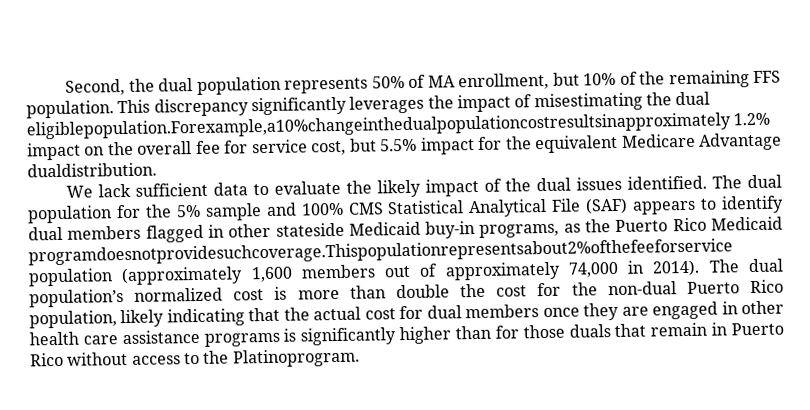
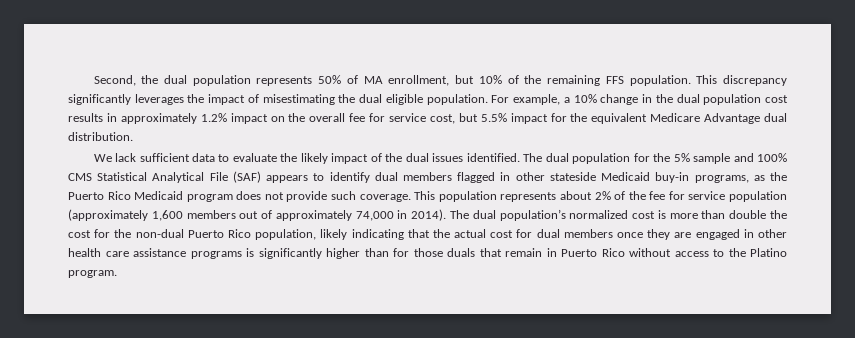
- This discrepancy significantly leverages the impact of misestimating the dual eligiblepopulation.Forexample,a10%changeinthedualpopulationcostresultsinapproximately 1.2% impact on the overall fee for service cost, but 5.5% impact for the equivalent Medicare Advantage dualdistribution.
+ This discrepancy significantly leverages the impact of misestimating the dual eligible population. For example, a 10% change in the dual population cost results in approximately 1.2% impact on the overall fee for service cost, but 5.5% impact for the equivalent Medicare Advantage dual distribution.
- The dual population for the 5% sample and 100% CMS Statistical Analytical File (SAF) appears to identify dual members flagged in other stateside Medicaid buy-in programs, as the Puerto Rico Medicaid programdoesnotprovidesuchcoverage.Thispopulationrepresentsabout2%ofthefeeforservice population (approximately 1,600 members out of approximately 74,000 in 2014).
+ The dual population for the 5% sample and 100% CMS Statistical Analytical File (SAF) appears to identify dual members flagged in other stateside Medicaid buy-in programs, as the Puerto Rico Medicaid program does not provide such coverage. This population represents about 2% of the fee for service population (approximately 1,600 members out of approximately 74,000 in 2014).
- The dual population’s normalized cost is more than double the cost for the non-dual Puerto Rico population, likely indicating that the actual cost for dual members once they are engaged in other health care assistance programs is significantly higher than for those duals that remain in Puerto Rico without access to the Platinoprogram.
+ The dual population’s normalized cost is more than double the cost for the non-dual Puerto Rico population, likely indicating that the actual cost for dual members once they are engaged in other health care assistance programs is significantly higher than for those duals that remain in Puerto Rico without access to the Platino program.

